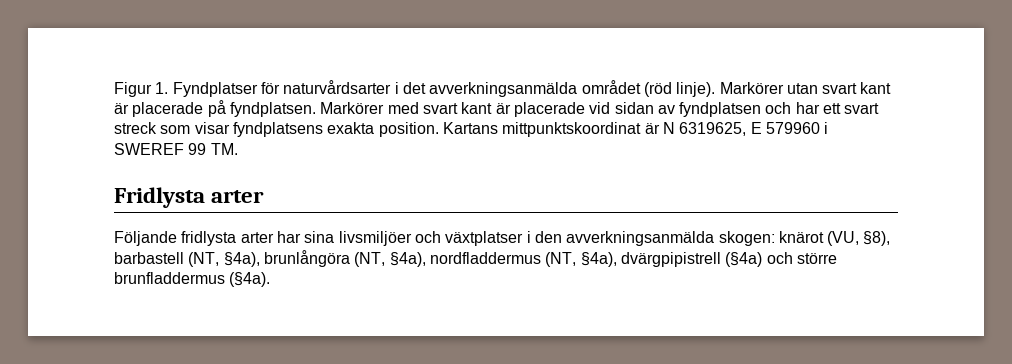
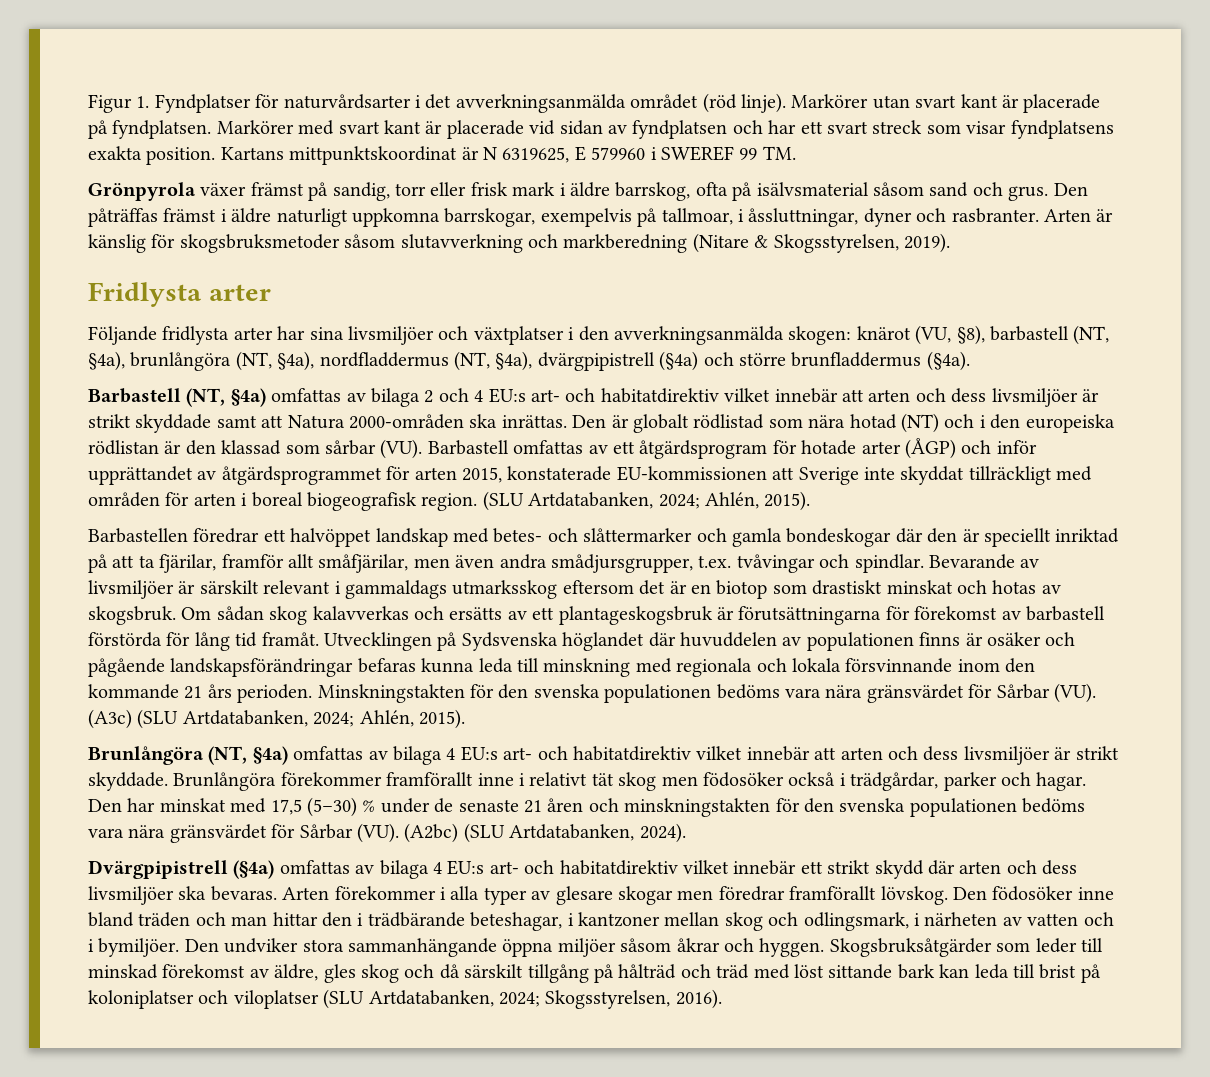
+ Grönpyrola växer främst på sandig, torr eller frisk mark i äldre barrskog, ofta på isälvsmaterial såsom sand och grus. Den påträffas främst i äldre naturligt uppkomna barrskogar, exempelvis på tallmoar, i åssluttningar, dyner och rasbranter. Arten är känslig för skogsbruksmetoder såsom slutavverkning och markberedning (Nitare & Skogsstyrelsen, 2019).
+ Barbastell (NT, §4a) omfattas av bilaga 2 och 4 EU:s art- och habitatdirektiv vilket innebär att arten och dess livsmiljöer är strikt skyddade samt att Natura 2000-områden ska inrättas. Den är globalt rödlistad som nära hotad (NT) och i den europeiska rödlistan är den klassad som sårbar (VU). Barbastell omfattas av ett åtgärdsprogram för hotade arter (ÅGP) och inför upprättandet av åtgärdsprogrammet för arten 2015, konstaterade EU-kommissionen att Sverige inte skyddat tillräckligt med områden för arten i boreal biogeografisk region. (SLU Artdatabanken, 2024; Ahlén, 2015).
+ Barbastellen föredrar ett halvöppet landskap med betes- och slåttermarker och gamla bondeskogar där den är speciellt inriktad på att ta fjärilar, framför allt småfjärilar, men även andra smådjursgrupper, t.ex. tvåvingar och spindlar. Bevarande av livsmiljöer är särskilt relevant i gammaldags utmarksskog eftersom det är en biotop som drastiskt minskat och hotas av skogsbruk. Om sådan skog kalavverkas och ersätts av ett plantageskogsbruk är förutsättningarna för förekomst av barbastell förstörda för lång tid framåt. Utvecklingen på Sydsvenska höglandet där huvuddelen av populationen finns är osäker och pågående landskapsförändringar befaras kunna leda till minskning med regionala och lokala försvinnande inom den kommande 21 års perioden. Minskningstakten för den svenska populationen bedöms vara nära gränsvärdet för Sårbar (VU). (A3c) (SLU Artdatabanken, 2024; Ahlén, 2015).
+ Brunlångöra (NT, §4a) omfattas av bilaga 4 EU:s art- och habitatdirektiv vilket innebär att arten och dess livsmiljöer är strikt skyddade. Brunlångöra förekommer framförallt inne i relativt tät skog men födosöker också i trädgårdar, parker och hagar. Den har minskat med 17,5 (5–30) % under de senaste 21 åren och minskningstakten för den svenska populationen bedöms vara nära gränsvärdet för Sårbar (VU). (A2bc) (SLU Artdatabanken, 2024).
+ Dvärgpipistrell (§4a) omfattas av bilaga 4 EU:s art- och habitatdirektiv vilket innebär ett strikt skydd där arten och dess livsmiljöer ska bevaras. Arten förekommer i alla typer av glesare skogar men föredrar framförallt lövskog. Den födosöker inne bland träden och man hittar den i trädbärande beteshagar, i kantzoner mellan skog och odlingsmark, i närheten av vatten och i bymiljöer. Den undviker stora sammanhängande öppna miljöer såsom åkrar och hyggen. Skogsbruksåtgärder som leder till minskad förekomst av äldre, gles skog och då särskilt tillgång på hålträd och träd med löst sittande bark kan leda till brist på koloniplatser och viloplatser (SLU Artdatabanken, 2024; Skogsstyrelsen, 2016).

